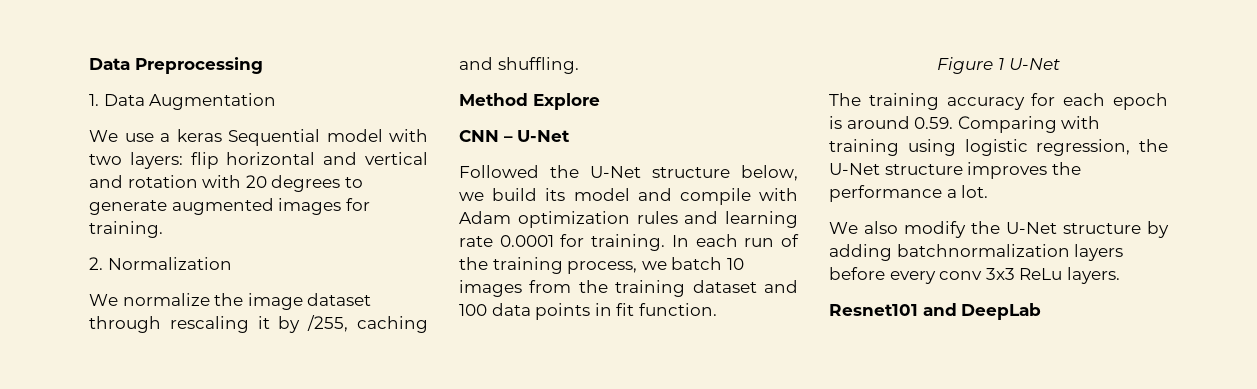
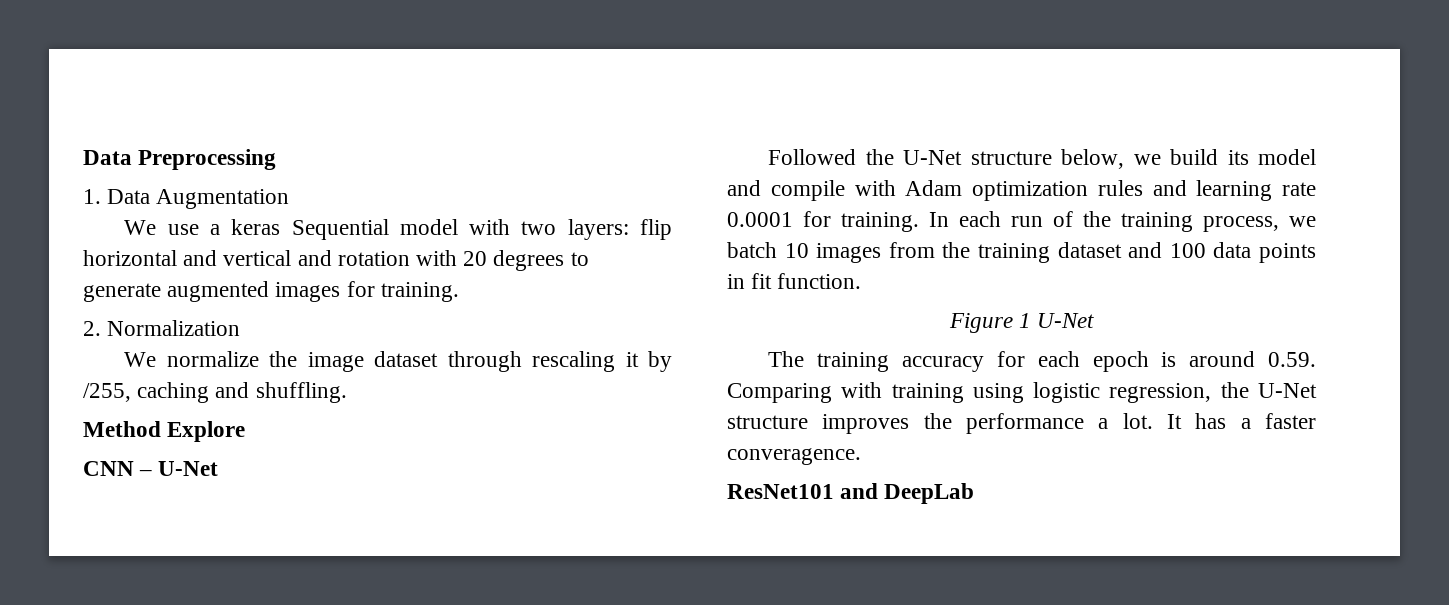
- The training accuracy for each epoch is around 0.59. Comparing with training using logistic regression, the U-Net structure improves the performance a lot.
- We also modify the U-Net structure by adding batchnormalization layers before every conv 3x3 ReLu layers.
- Resnet101 and DeepLab
+ The training accuracy for each epoch is around 0.59. Comparing with training using logistic regression, the U-Net structure improves the performance a lot. It has a faster converagence.
+ ResNet101 and DeepLab

